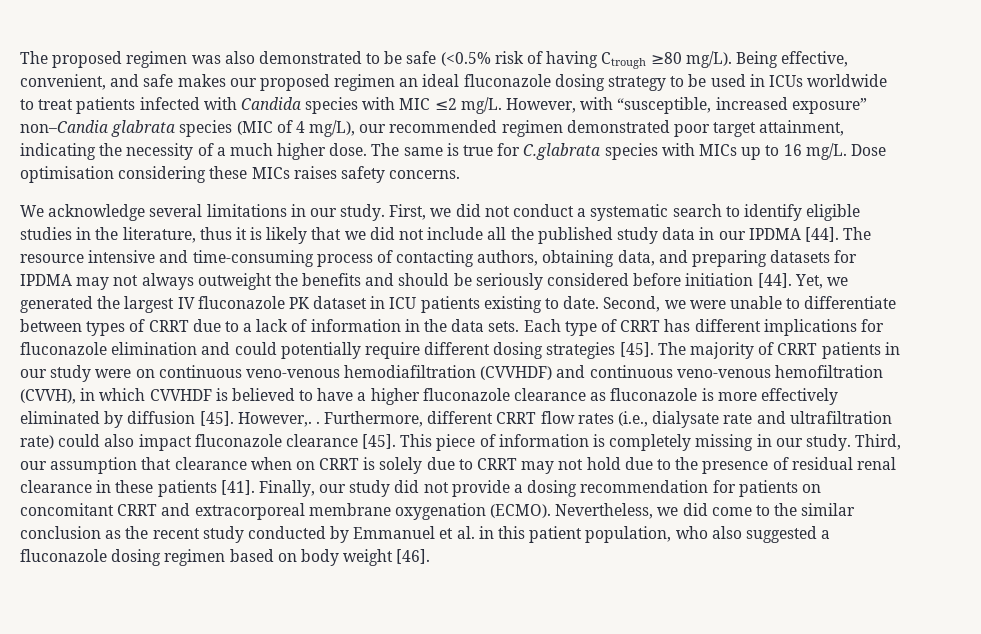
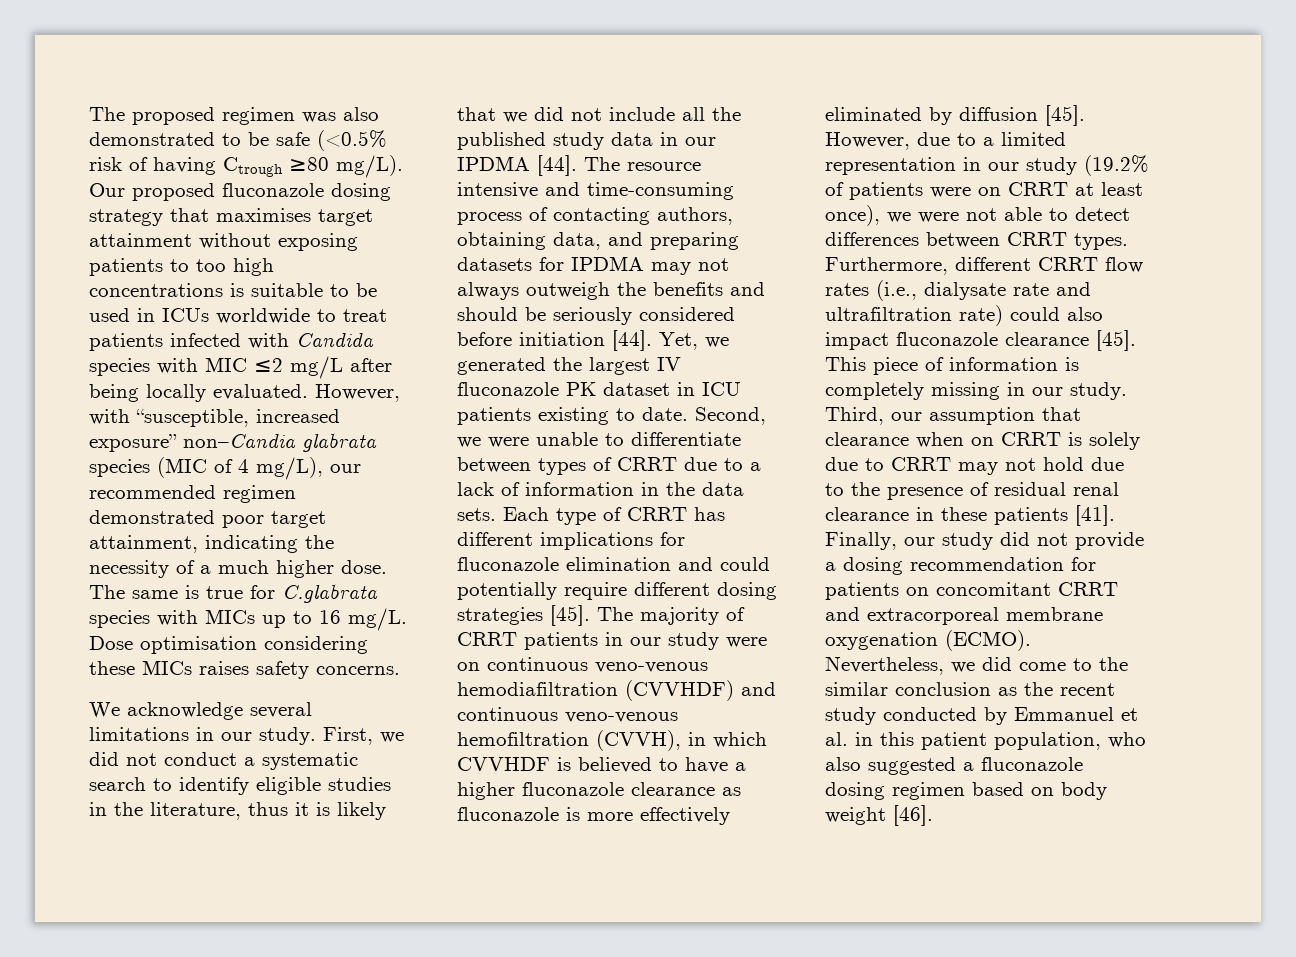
- Being effective, convenient, and safe makes our proposed regimen an ideal fluconazole dosing strategy to be used in ICUs worldwide to treat patients infected with Candida species with MIC ≤2 mg/L.
+ Our proposed fluconazole dosing strategy that maximises target attainment without exposing patients to too high concentrations is suitable to be used in ICUs worldwide to treat patients infected with Candida species with MIC ≤2 mg/L after being locally evaluated.
- The resource intensive and time-consuming process of contacting authors, obtaining data, and preparing datasets for IPDMA may not always outweight the benefits and should be seriously considered before initiation [44].
+ The resource intensive and time-consuming process of contacting authors, obtaining data, and preparing datasets for IPDMA may not always outweigh the benefits and should be seriously considered before initiation [44].
- However,. .
+ However, due to a limited representation in our study (19.2% of patients were on CRRT at least once), we were not able to detect differences between CRRT types.

